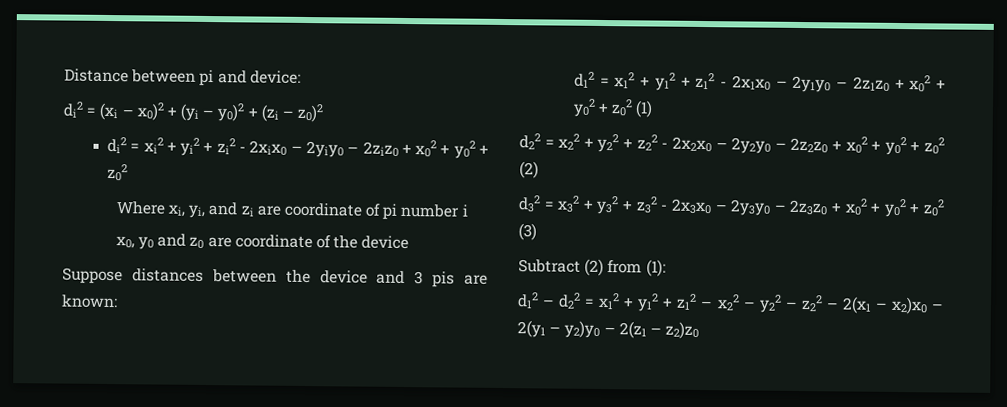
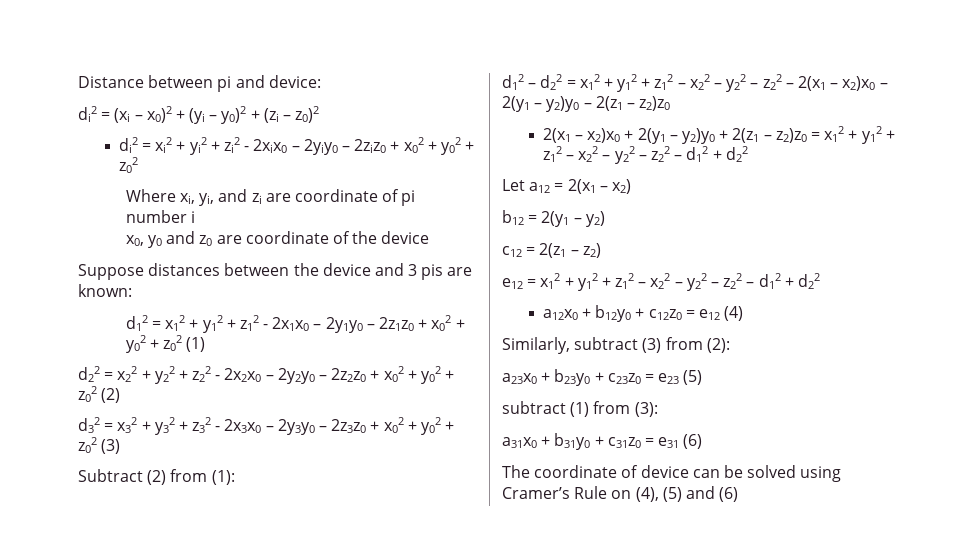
+ 2(x1 – x2)x0 + 2(y1 – y2)y0 + 2(z1 – z2)z0 = x12 + y12 + z12 – x22 – y22 – z22 – d12 + d22
+ Let a12 = 2(x1 – x2)
+ b12 = 2(y1 – y2)
+ c12 = 2(z1 – z2)
+ e12 = x12 + y12 + z12 – x22 – y22 – z22 – d12 + d22
+ a12x0 + b12y0 + c12z0 = e12 (4)
+ Similarly, subtract (3) from (2):
+ a23x0 + b23y0 + c23z0 = e23 (5)
+ subtract (1) from (3):
+ a31x0 + b31y0 + c31z0 = e31 (6)
+ The coordinate of device can be solved using Cramer’s Rule on (4), (5) and (6)

